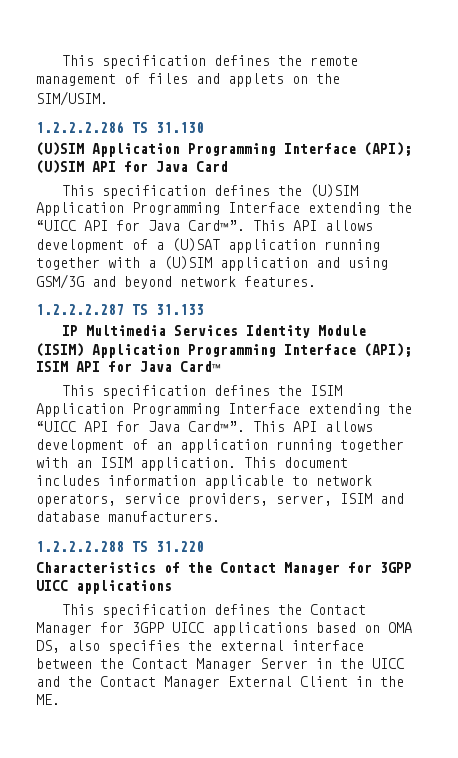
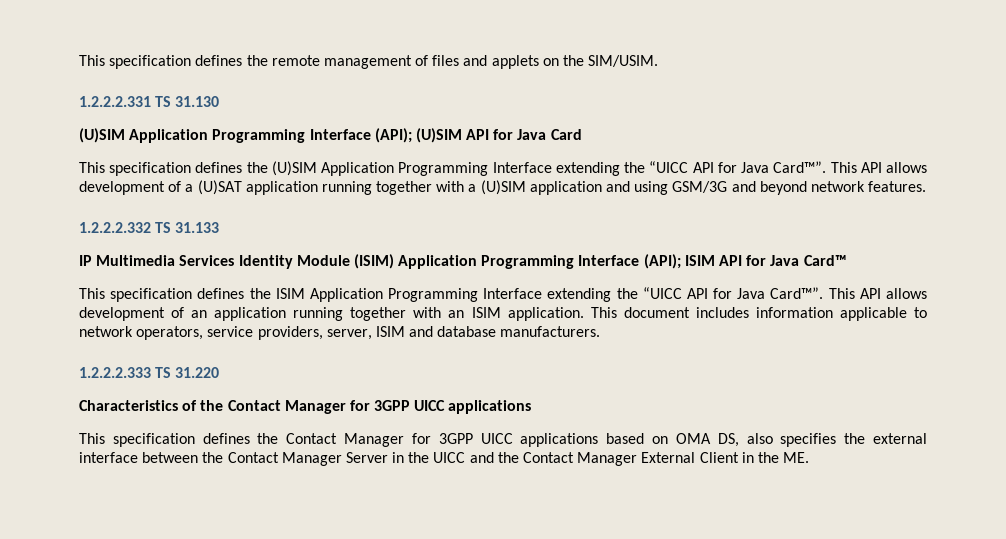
- 1.2.2.2.286 TS 31.130
+ 1.2.2.2.331 TS 31.130
- 1.2.2.2.287 TS 31.133
+ 1.2.2.2.332 TS 31.133
- 1.2.2.2.288 TS 31.220
+ 1.2.2.2.333 TS 31.220

